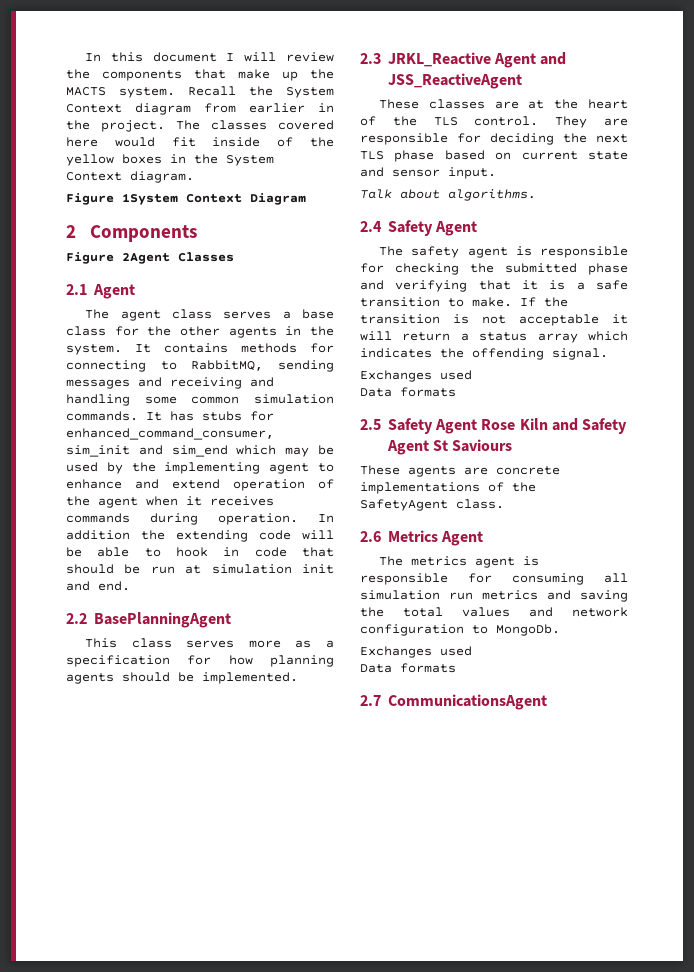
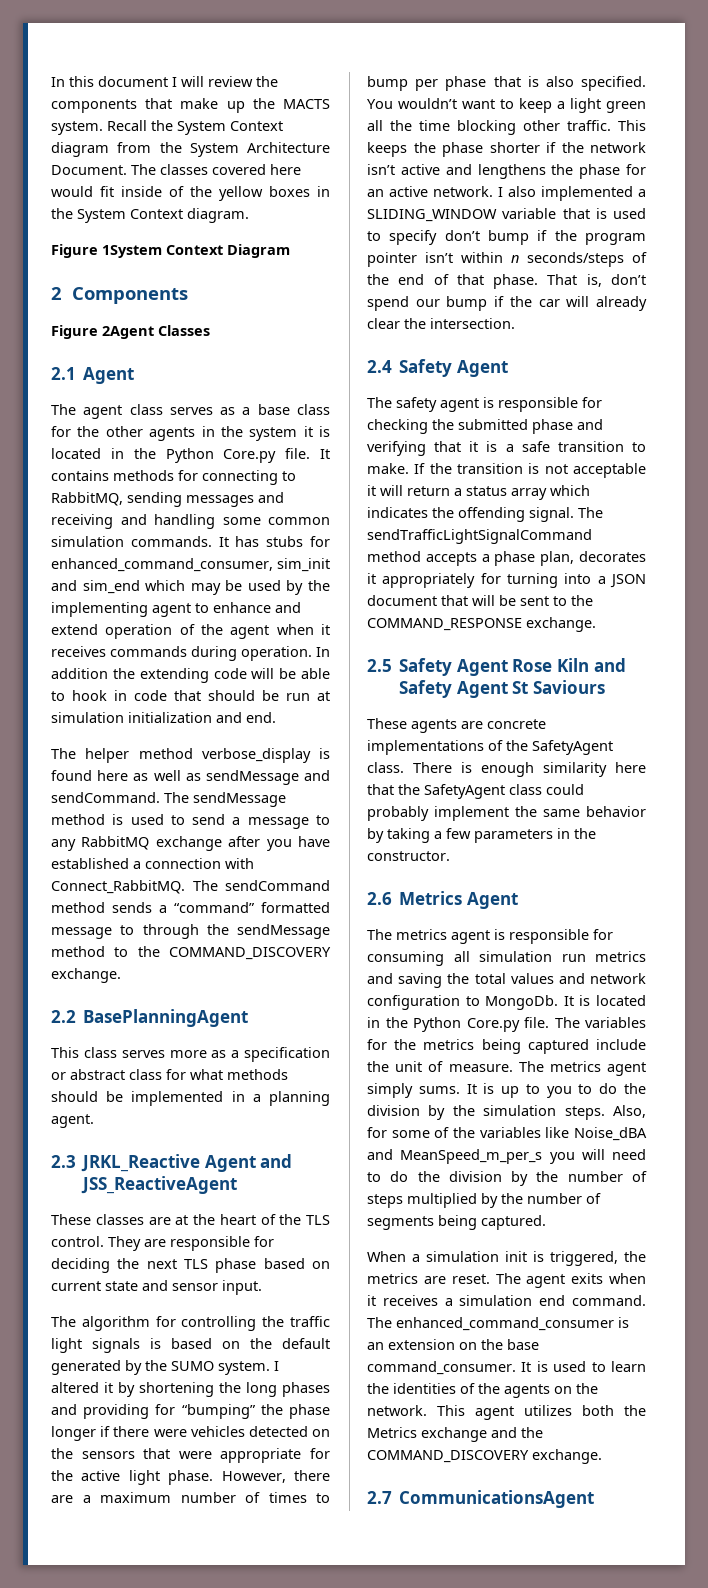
- Recall the System Context diagram from earlier in the project.
+ Recall the System Context diagram from the System Architecture Document.
- The agent class serves a base class for the other agents in the system.
+ The agent class serves as a base class for the other agents in the system it is located in the Python Core.py file.
- In addition the extending code will be able to hook in code that should be run at simulation init and end.
+ In addition the extending code will be able to hook in code that should be run at simulation initialization and end.
+ The helper method verbose_display is found here as well as sendMessage and sendCommand. The sendMessage method is used to send a message to any RabbitMQ exchange after you have established a connection with Connect_RabbitMQ. The sendCommand method sends a “command” formatted message to through the sendMessage method to the COMMAND_DISCOVERY exchange.
- This class serves more as a specification for how planning agents should be implemented.
+ This class serves more as a specification or abstract class for what methods should be implemented in a planning agent.
- Talk about algorithms.
+ The algorithm for controlling the traffic light signals is based on the default generated by the SUMO system. I altered it by shortening the long phases and providing for “bumping” the phase longer if there were vehicles detected on the sensors that were appropriate for the active light phase. However, there are a maximum number of times to bump per phase that is also specified. You wouldn’t want to keep a light green all the time blocking other traffic. This keeps the phase shorter if the network isn’t active and lengthens the phase for an active network. I also implemented a SLIDING_WINDOW variable that is used to specify don’t bump if the program pointer isn’t within n seconds/steps of the end of that phase. That is, don’t spend our bump if the car will already clear the intersection.
- If the transition is not acceptable it will return a status array which indicates the offending signal.
- Exchanges used
- Data formats
+ If the transition is not acceptable it will return a status array which indicates the offending signal. The sendTrafficLightSignalCommand method accepts a phase plan, decorates it appropriately for turning into a JSON document that will be sent to the COMMAND_RESPONSE exchange.
+ There is enough similarity here that the SafetyAgent class could probably implement the same behavior by taking a few parameters in the constructor.
- The metrics agent is responsible for consuming all simulation run metrics and saving the total values and network configuration to MongoDb.
- Exchanges used
- Data formats
+ The metrics agent is responsible for consuming all simulation run metrics and saving the total values and network configuration to MongoDb. It is located in the Python Core.py file. The variables for the metrics being captured include the unit of measure. The metrics agent simply sums. It is up to you to do the division by the simulation steps. Also, for some of the variables like Noise_dBA and MeanSpeed_m_per_s you will need to do the division by the number of steps multiplied by the number of segments being captured.
+ When a simulation init is triggered, the metrics are reset. The agent exits when it receives a simulation end command. The enhanced_command_consumer is an extension on the base command_consumer. It is used to learn the identities of the agents on the network. This agent utilizes both the Metrics exchange and the COMMAND_DISCOVERY exchange.

